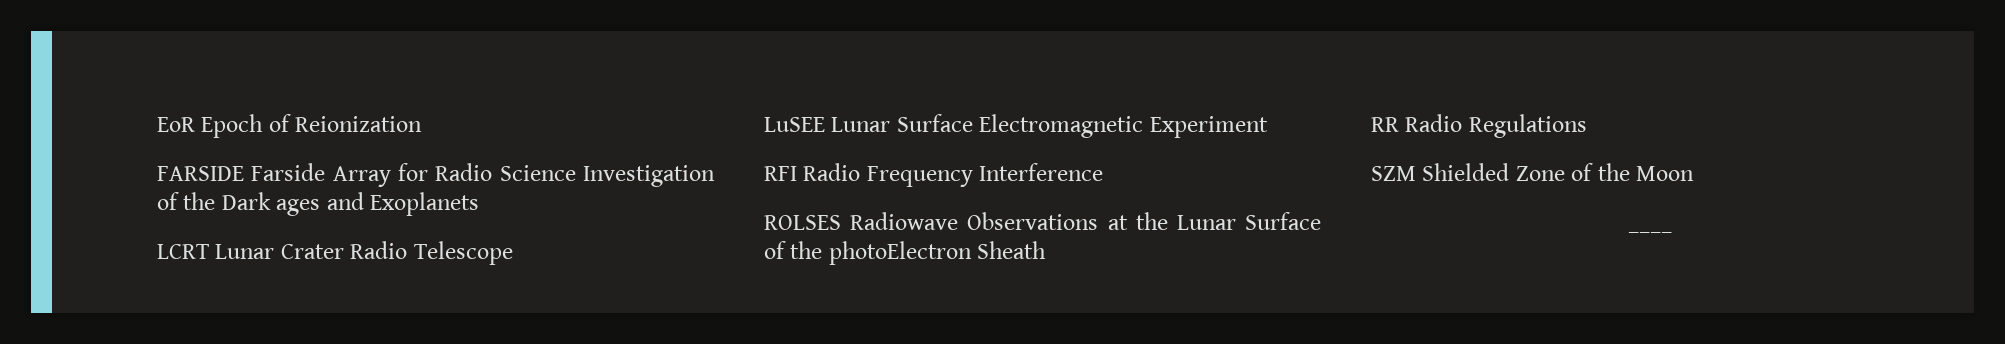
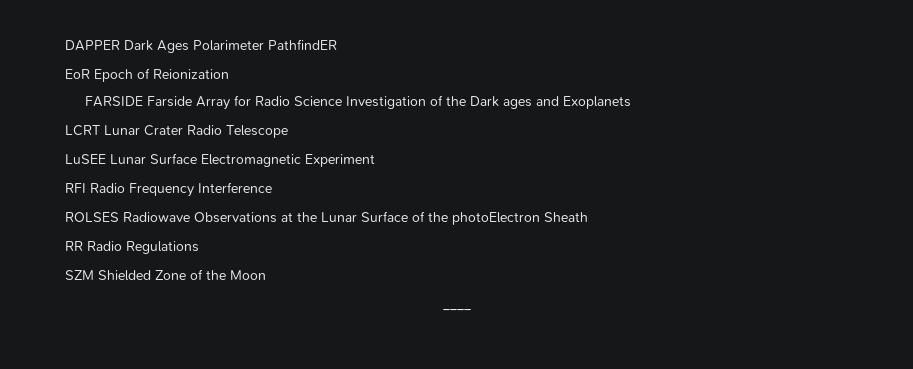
+ DAPPER Dark Ages Polarimeter PathfindER

